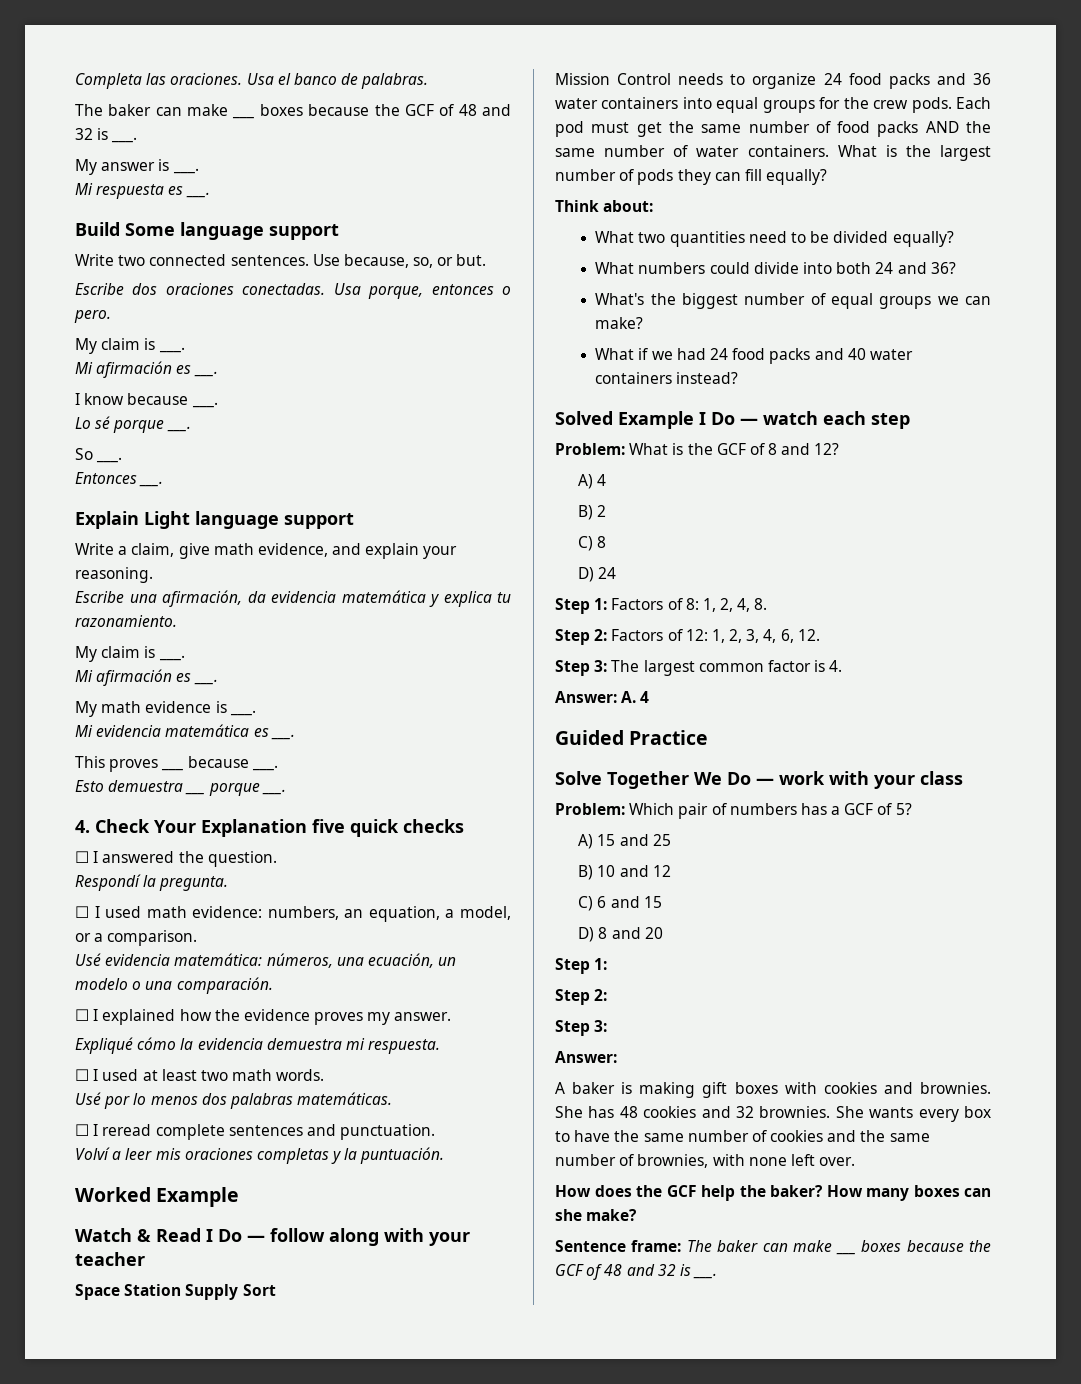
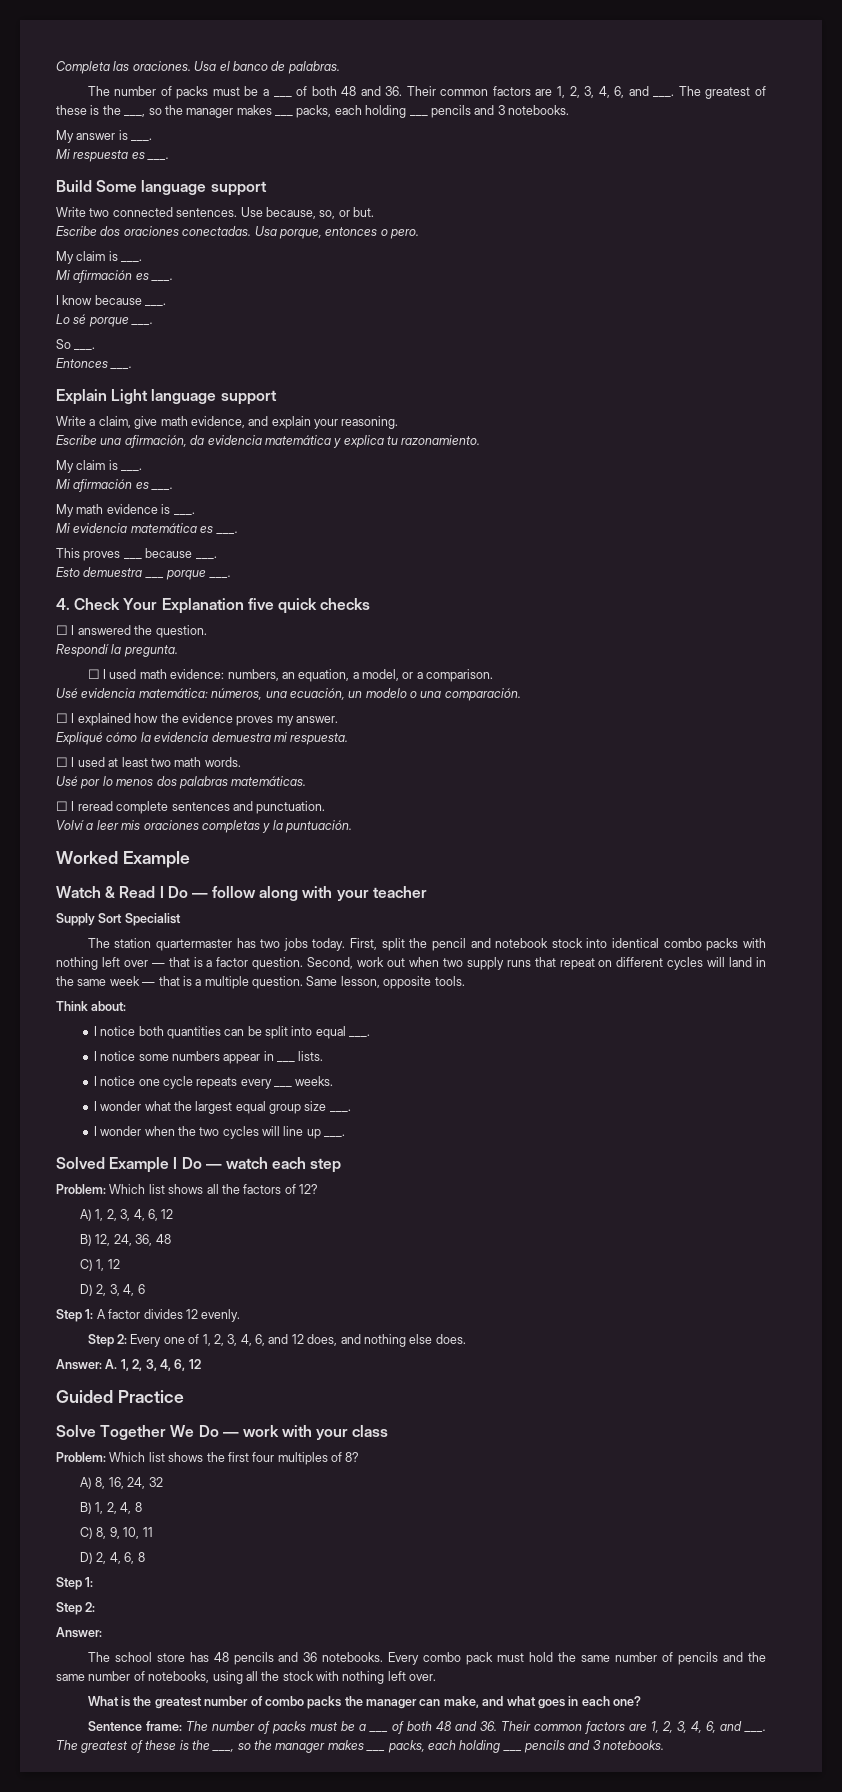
  Usa el banco de palabras.
- The baker can make ___ boxes because the GCF of 48 and 32 is ___.
+ The number of packs must be a ___ of both 48 and 36. Their common factors are 1, 2, 3, 4, 6, and ___. The greatest of these is the ___, so the manager makes ___ packs, each holding ___ pencils and 3 notebooks.
- Space Station Supply Sort
- Mission Control needs to organize 24 food packs and 36 water containers into equal groups for the crew pods. Each pod must get the same number of food packs AND the same number of water containers. What is the largest number of pods they can fill equally?
+ Supply Sort Specialist
+ The station quartermaster has two jobs today. First, split the pencil and notebook stock into identical combo packs with nothing left over — that is a factor question. Second, work out when two supply runs that repeat on different cycles will land in the same week — that is a multiple question. Same lesson, opposite tools.
  Think about:
- What two quantities need to be divided equally?
- What numbers could divide into both 24 and 36?
- What's the biggest number of equal groups we can make?
- What if we had 24 food packs and 40 water containers instead?
+ I notice both quantities can be split into equal ___.
+ I notice some numbers appear in ___ lists.
+ I notice one cycle repeats every ___ weeks.
+ I wonder what the largest equal group size ___.
+ I wonder when the two cycles will line up ___.
- Problem: What is the GCF of 8 and 12?
- A) 4
- B) 2
- C) 8
- D) 24
- Step 1: Factors of 8: 1, 2, 4, 8.
- Step 2: Factors of 12: 1, 2, 3, 4, 6, 12.
- Step 3: The largest common factor is 4.
- Answer: A. 4
+ Problem: Which list shows all the factors of 12?
+ A) 1, 2, 3, 4, 6, 12
+ B) 12, 24, 36, 48
+ C) 1, 12
+ D) 2, 3, 4, 6
+ Step 1: A factor divides 12 evenly.
+ Step 2: Every one of 1, 2, 3, 4, 6, and 12 does, and nothing else does.
+ Answer: A. 1, 2, 3, 4, 6, 12
- Problem: Which pair of numbers has a GCF of 5?
- A) 15 and 25
- B) 10 and 12
- C) 6 and 15
- D) 8 and 20
+ Problem: Which list shows the first four multiples of 8?
+ A) 8, 16, 24, 32
+ B) 1, 2, 4, 8
+ C) 8, 9, 10, 11
+ D) 2, 4, 6, 8
  Step 1:
  Step 2:
- Step 3:
- A baker is making gift boxes with cookies and brownies. She has 48 cookies and 32 brownies. She wants every box to have the same number of cookies and the same number of brownies, with none left over.
- How does the GCF help the baker? How many boxes can she make?
- Sentence frame: The baker can make ___ boxes because the GCF of 48 and 32 is ___.
+ The school store has 48 pencils and 36 notebooks. Every combo pack must hold the same number of pencils and the same number of notebooks, using all the stock with nothing left over.
+ What is the greatest number of combo packs the manager can make, and what goes in each one?
+ Sentence frame: The number of packs must be a ___ of both 48 and 36. Their common factors are 1, 2, 3, 4, 6, and ___. The greatest of these is the ___, so the manager makes ___ packs, each holding ___ pencils and 3 notebooks.

